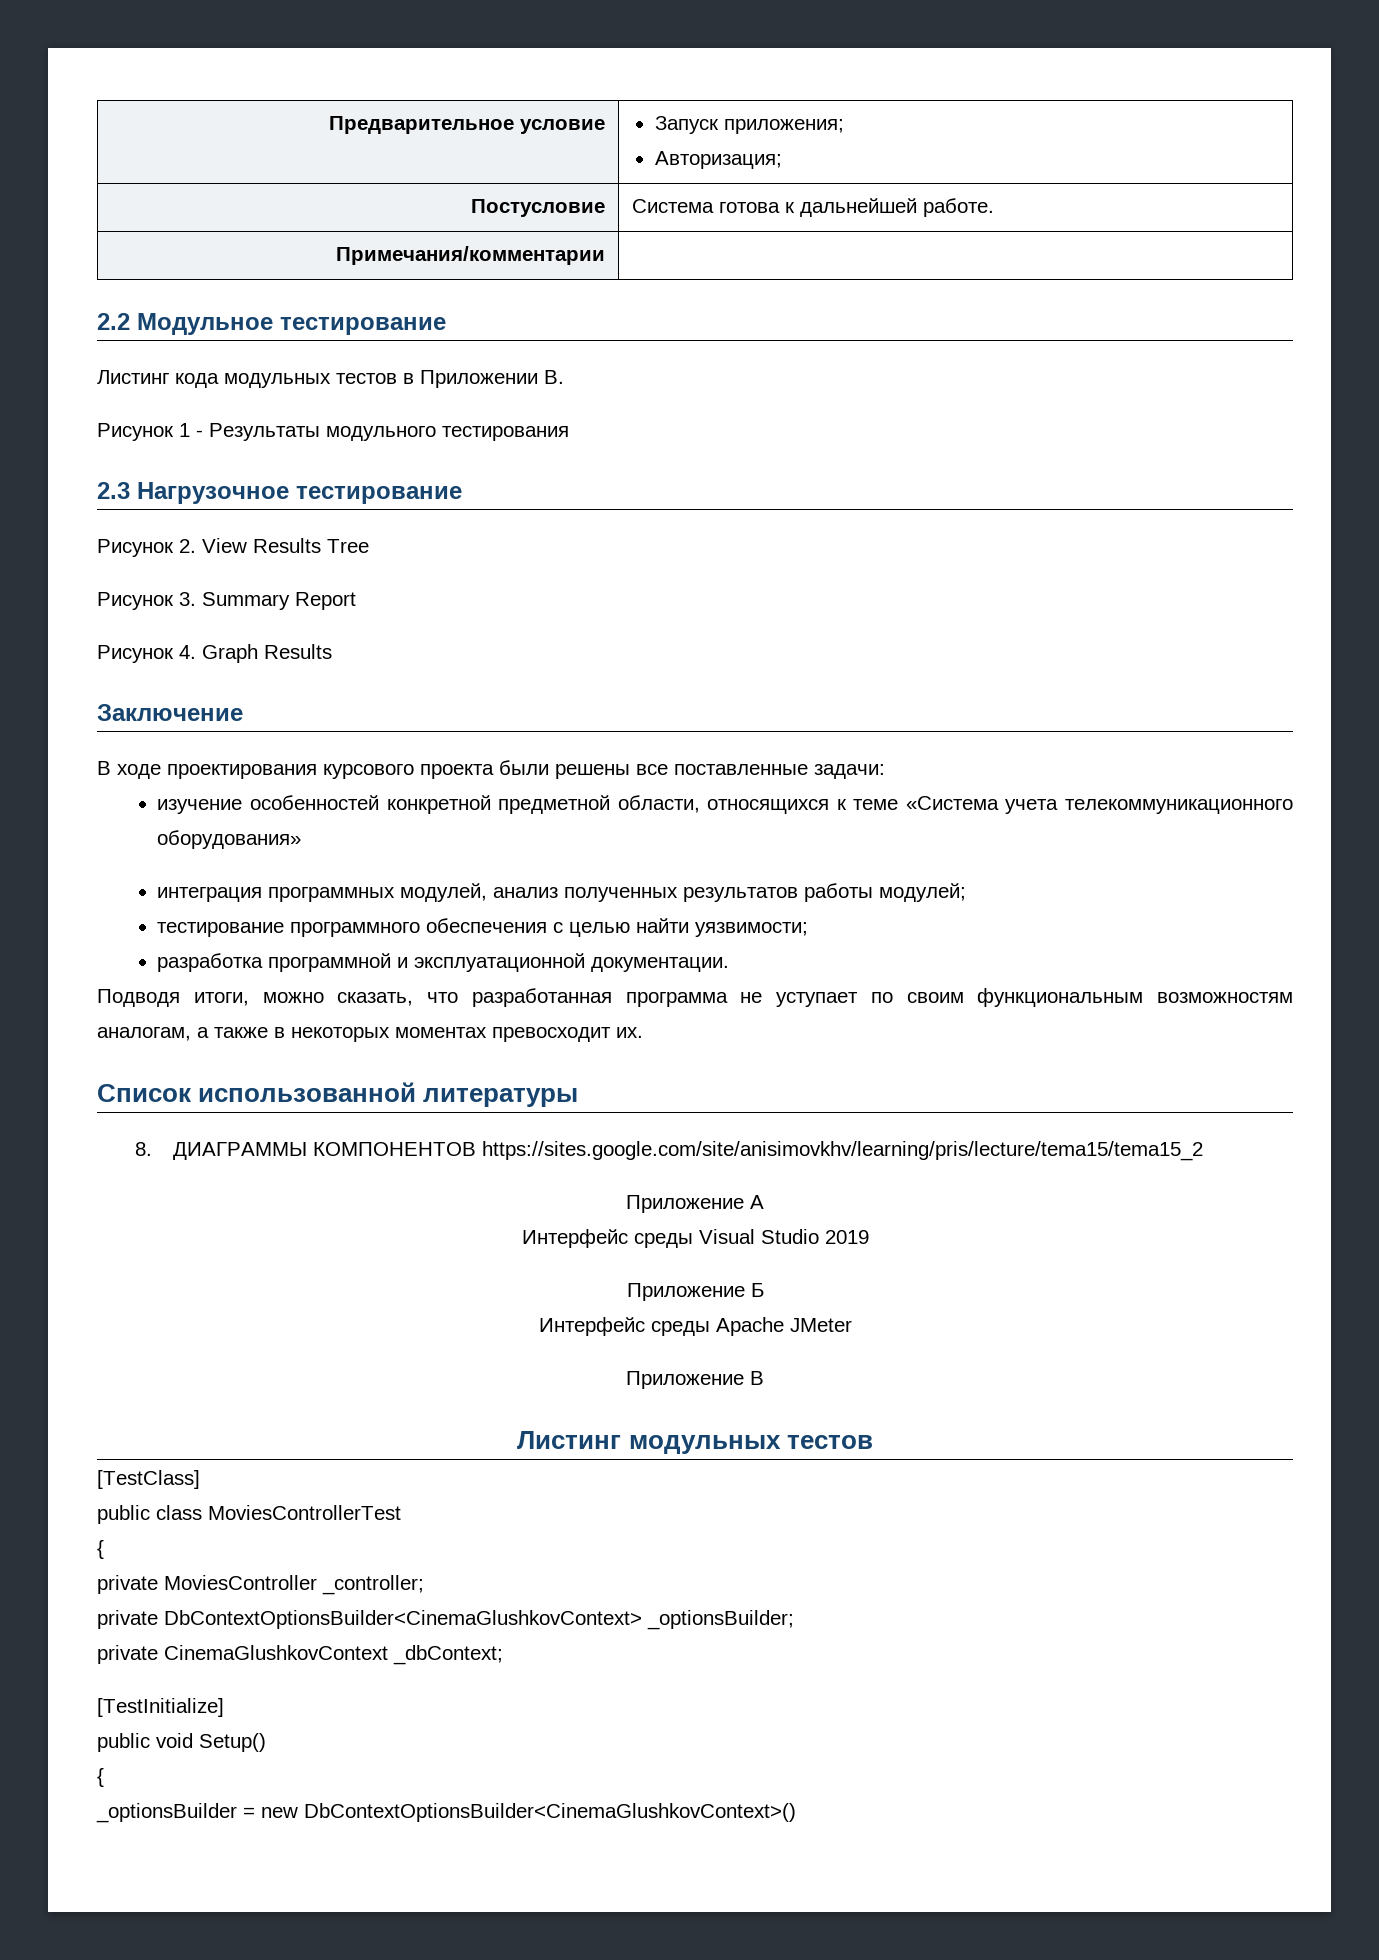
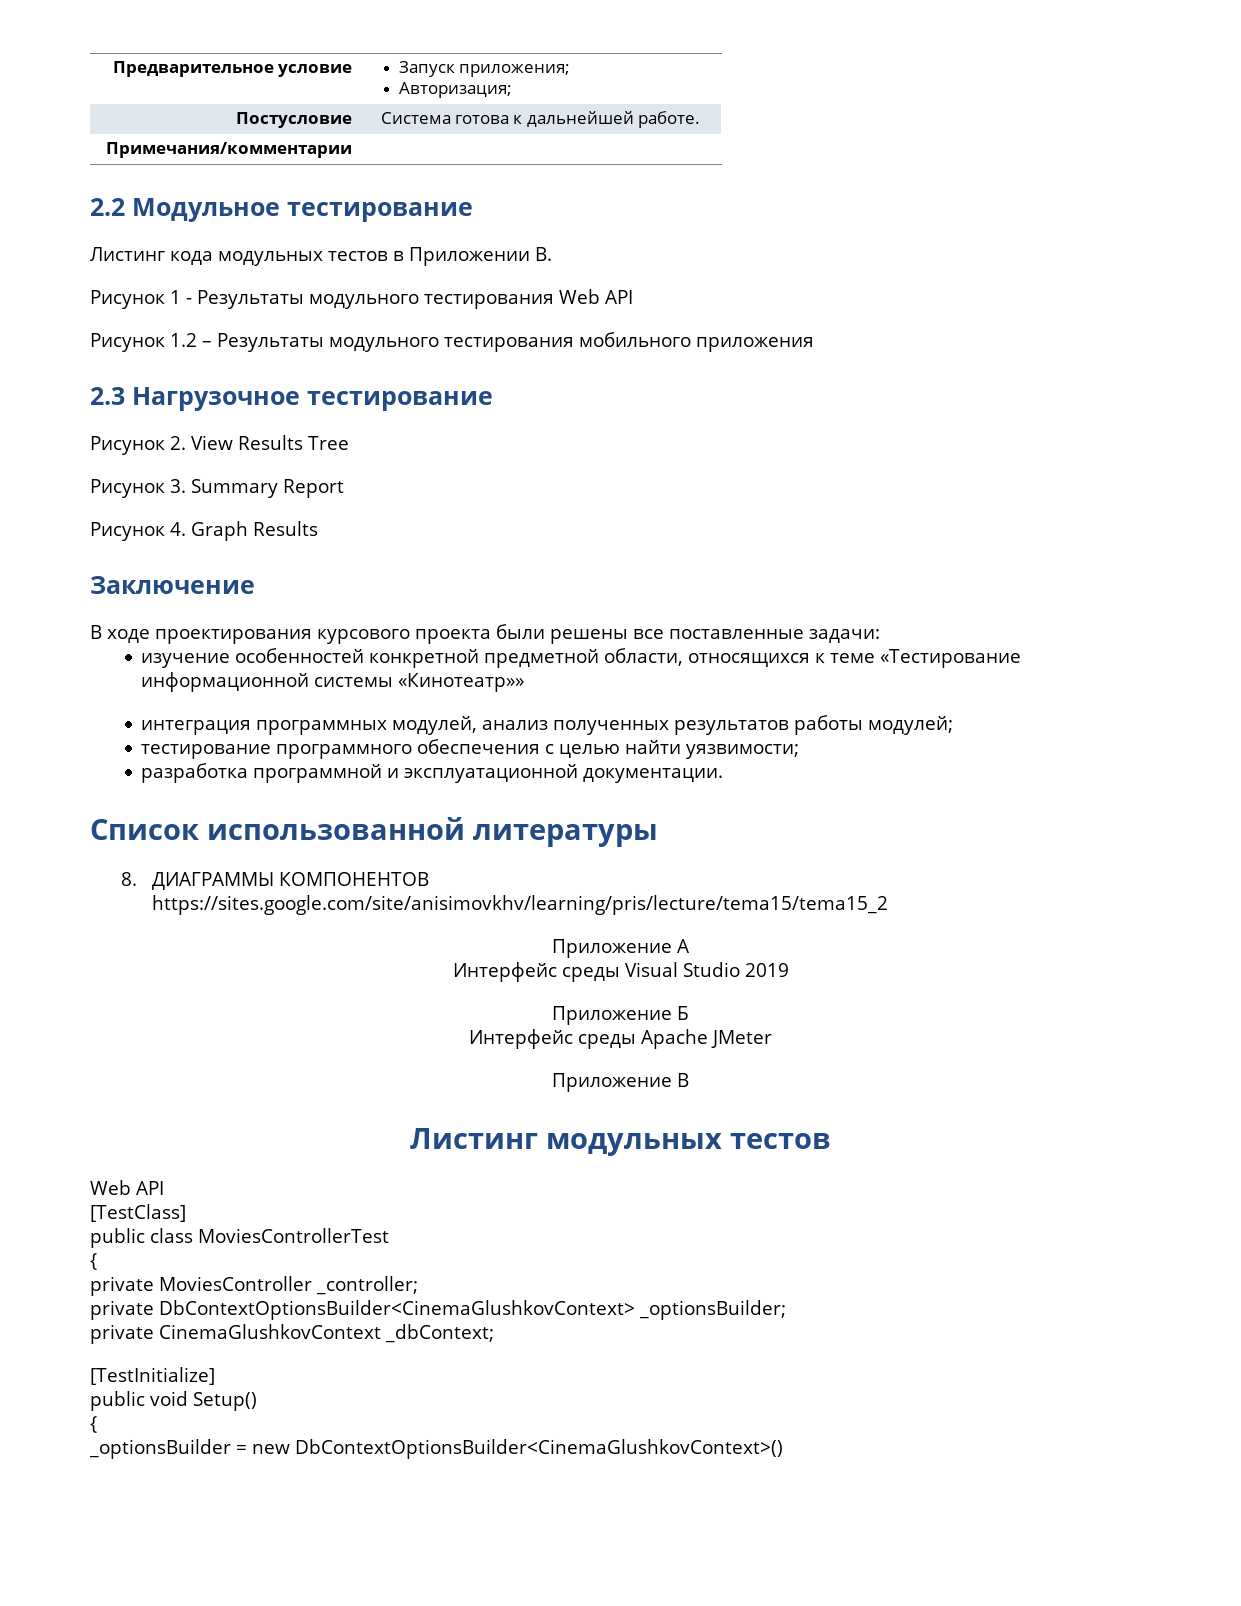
- Рисунок 1 - Результаты модульного тестирования
+ Рисунок 1 - Результаты модульного тестирования Web API
+ Рисунок 1.2 – Результаты модульного тестирования мобильного приложения
- изучение особенностей конкретной предметной области, относящихся к теме «Система учета телекоммуникационного оборудования»
+ изучение особенностей конкретной предметной области, относящихся к теме «Тестирование информационной системы «Кинотеатр»»
- Подводя итоги, можно сказать, что разработанная программа не уступает по своим функциональным возможностям аналогам, а также в некоторых моментах превосходит их.
  Листинг модульных тестов
+ Web API

